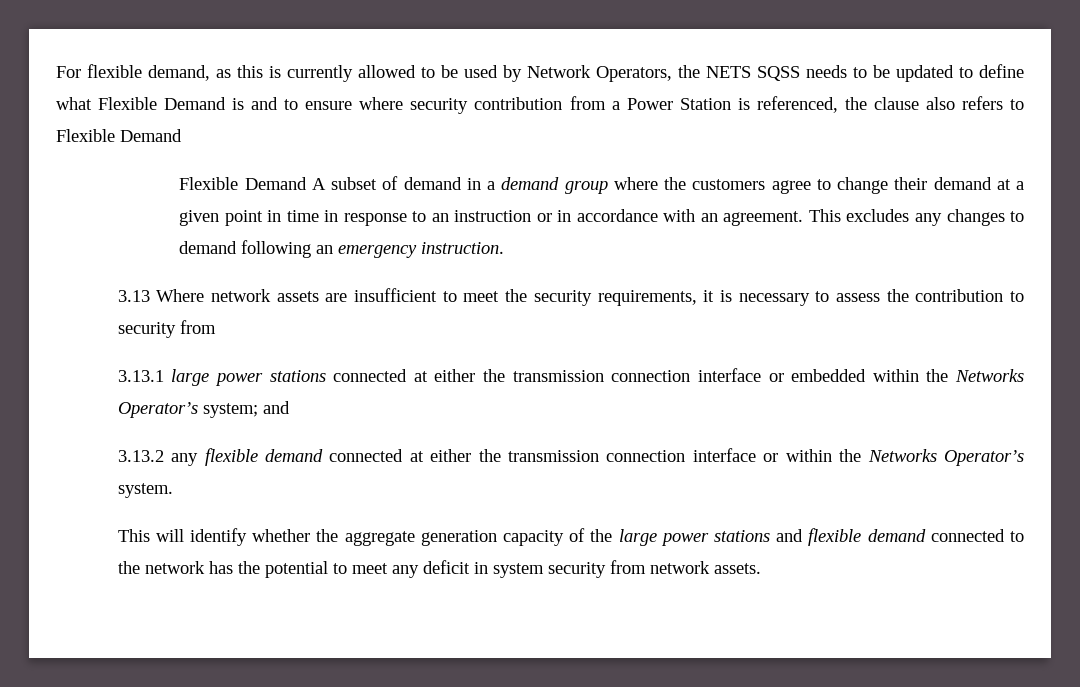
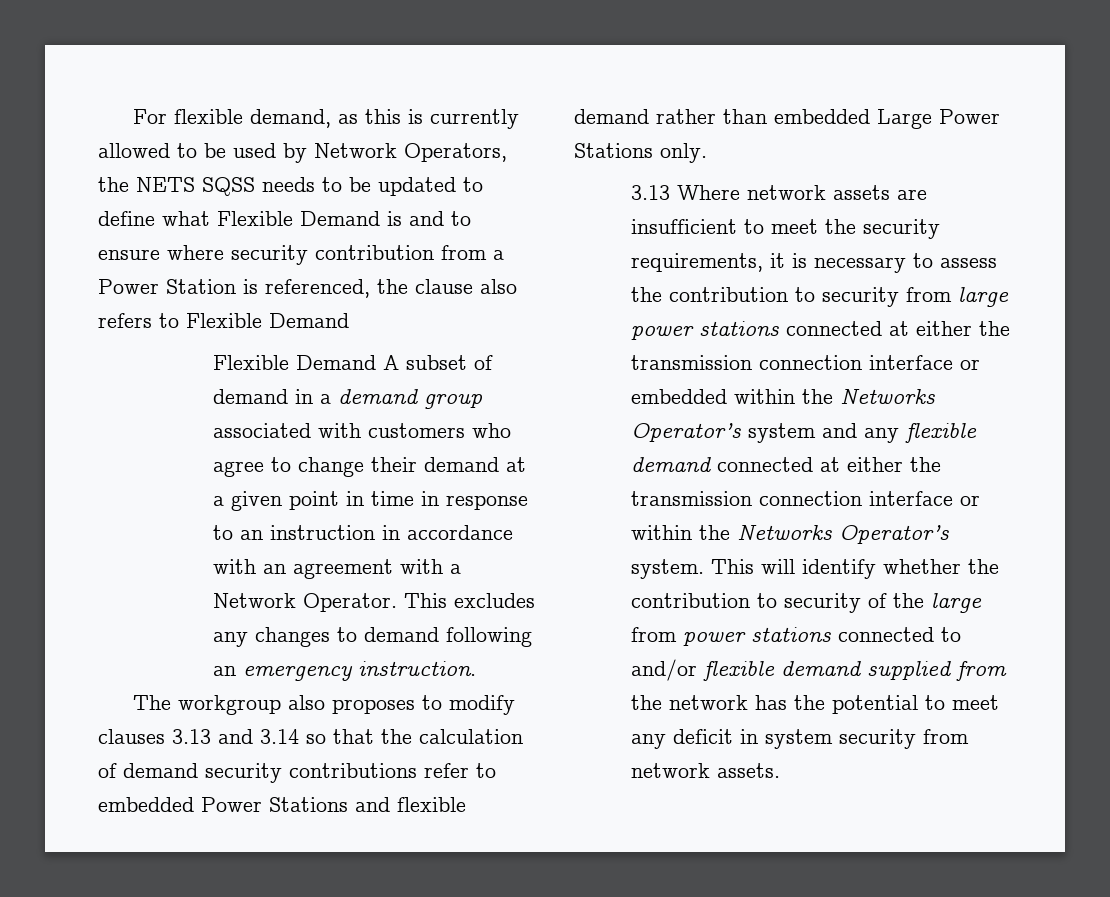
- Flexible Demand A subset of demand in a demand group where the customers agree to change their demand at a given point in time in response to an instruction or in accordance with an agreement.
+ Flexible Demand A subset of demand in a demand group associated with customers who agree to change their demand at a given point in time in response to an instruction in accordance with an agreement with a Network Operator.
+ The workgroup also proposes to modify clauses 3.13 and 3.14 so that the calculation of demand security contributions refer to embedded Power Stations and flexible demand rather than embedded Large Power Stations only.
- 3.13 Where network assets are insufficient to meet the security requirements, it is necessary to assess the contribution to security from
- 3.13.1 large power stations connected at either the transmission connection interface or embedded within the Networks Operator’s system; and
- 3.13.2 any flexible demand connected at either the transmission connection interface or within the Networks Operator’s system.
- This will identify whether the aggregate generation capacity of the large power stations and flexible demand connected to the network has the potential to meet any deficit in system security from network assets.
+ 3.13 Where network assets are insufficient to meet the security requirements, it is necessary to assess the contribution to security from large power stations connected at either the transmission connection interface or embedded within the Networks Operator’s system and any flexible demand connected at either the transmission connection interface or within the Networks Operator’s system. This will identify whether the contribution to security of the large from power stations connected to and/or flexible demand supplied from the network has the potential to meet any deficit in system security from network assets.

